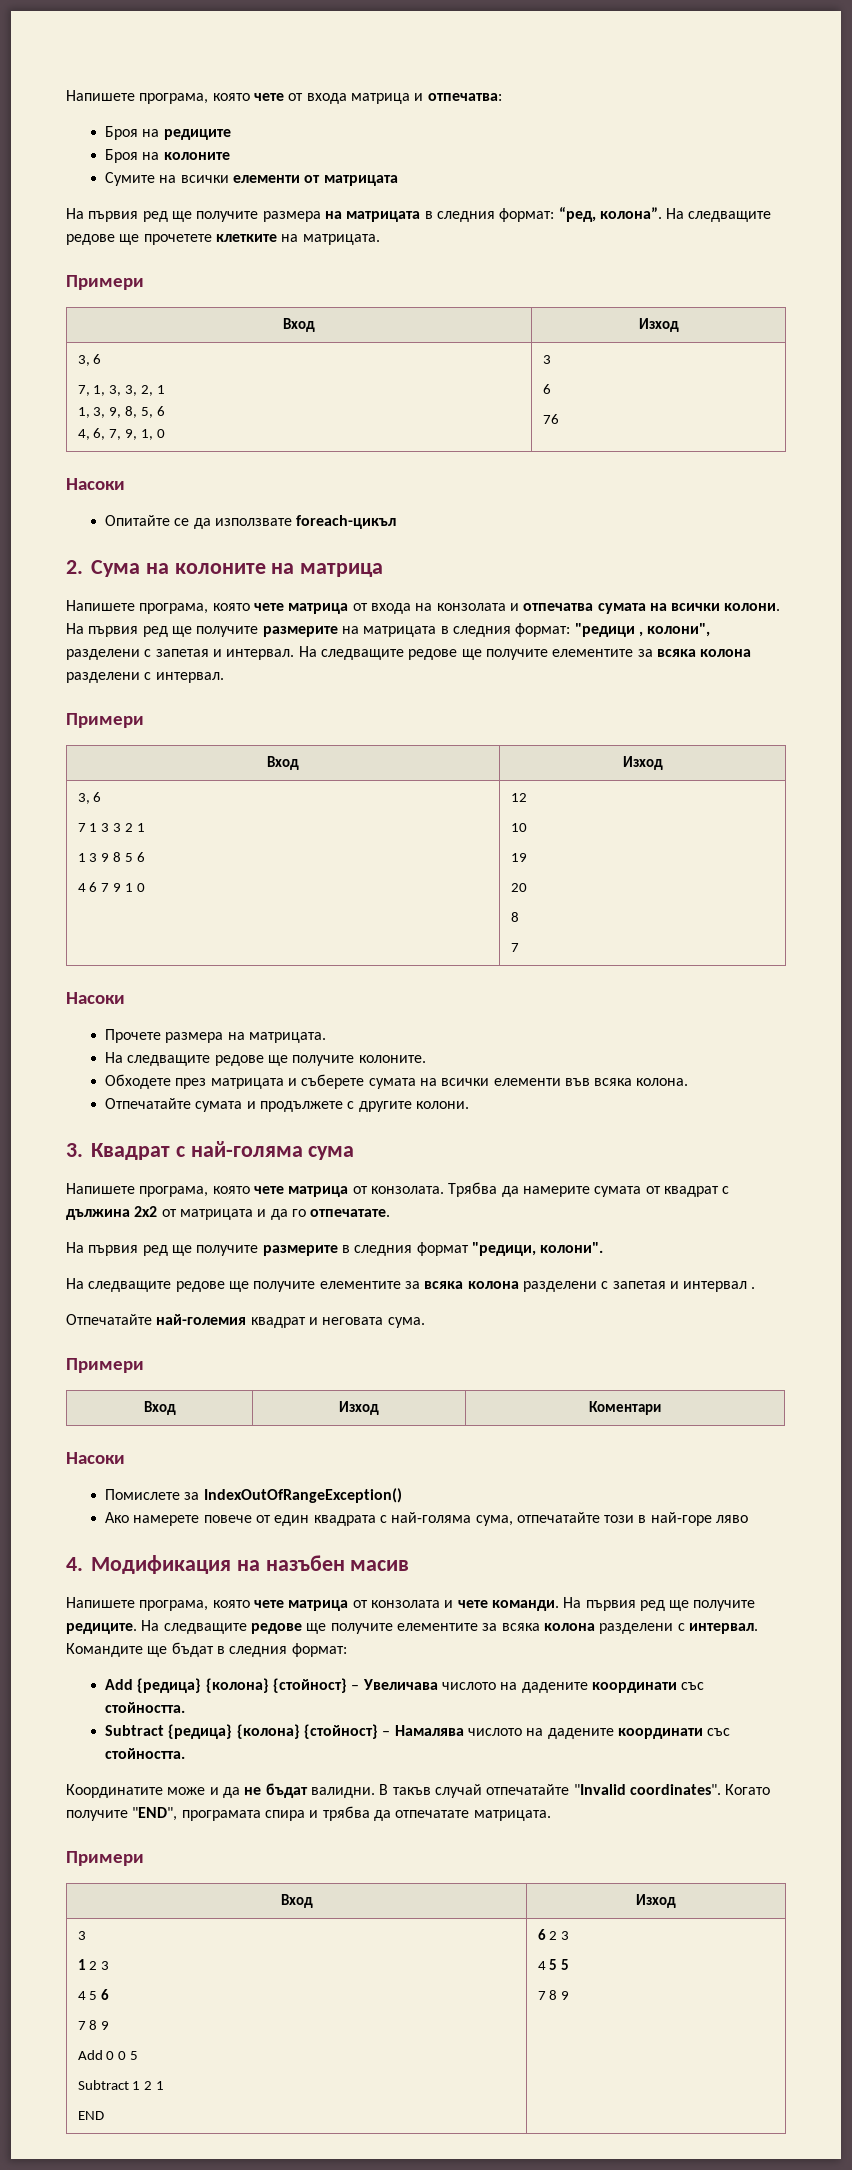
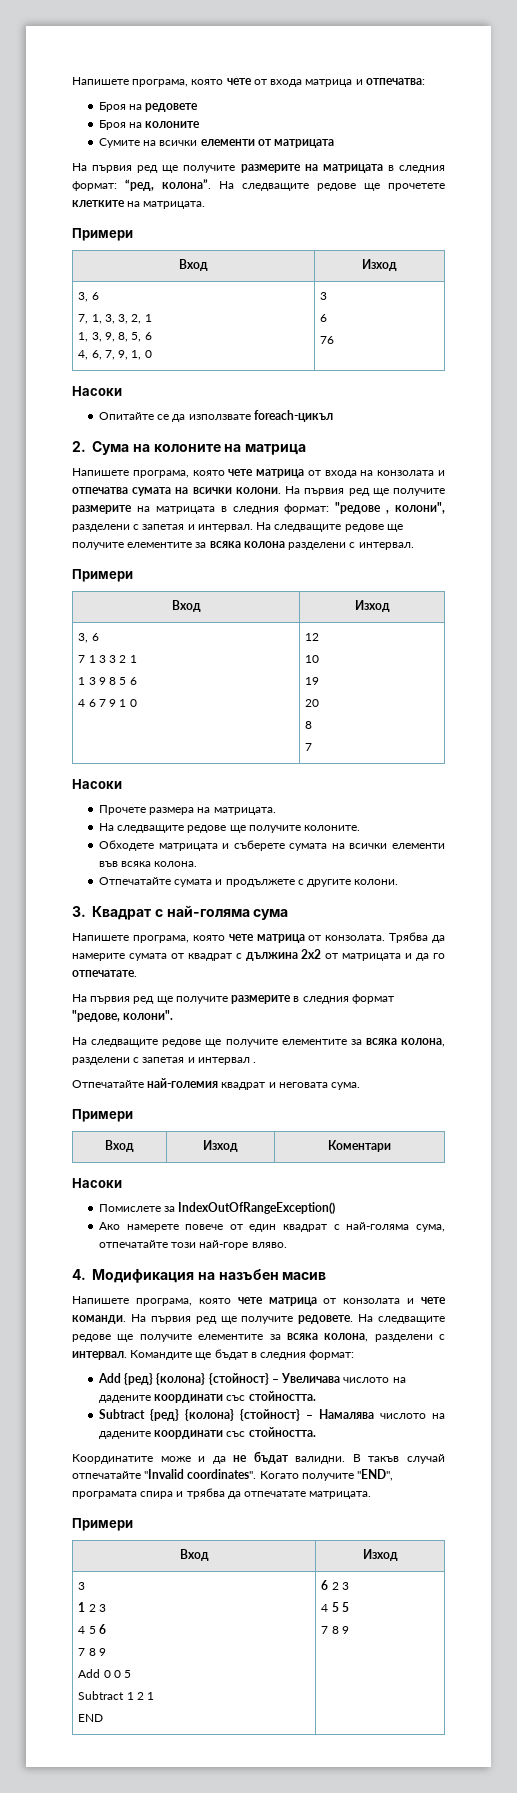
- Броя на редиците
+ Броя на редовете
- На първия ред ще получите размера на матрицата в следния формат: “ред, колона”.
+ На първия ред ще получите размерите на матрицата в следния формат: “ред, колона”.
- На първия ред ще получите размерите на матрицата в следния формат: "редици , колони", разделени с запетая и интервал.
+ На първия ред ще получите размерите на матрицата в следния формат: "редове , колони", разделени с запетая и интервал.
- Обходете през матрицата и съберете сумата на всички елементи във всяка колона.
+ Обходете матрицата и съберете сумата на всички елементи във всяка колона.
- На първия ред ще получите размерите в следния формат "редици, колони".
+ На първия ред ще получите размерите в следния формат "редове, колони".
- На следващите редове ще получите елементите за всяка колона разделени с запетая и интервал .
+ На следващите редове ще получите елементите за всяка колона, разделени с запетая и интервал .
- Ако намерете повече от един квадрата с най-голяма сума, отпечатайте този в най-горе ляво
+ Ако намерете повече от един квадрат с най-голяма сума, отпечатайте този най-горе вляво.
- На първия ред ще получите редиците. На следващите редове ще получите елементите за всяка колона разделени с интервал.
+ На първия ред ще получите редовете. На следващите редове ще получите елементите за всяка колона, разделени с интервал.
- Add {редица} {колона} {стойност} – Увеличава числото на дадените координати със стойността.
+ Add {ред} {колона} {стойност} – Увеличава числото на дадените координати със стойността.
- Subtract {редица} {колона} {стойност} – Намалява числото на дадените координати със стойността.
+ Subtract {ред} {колона} {стойност} – Намалява числото на дадените координати със стойността.

